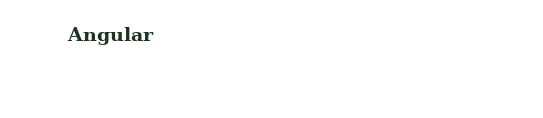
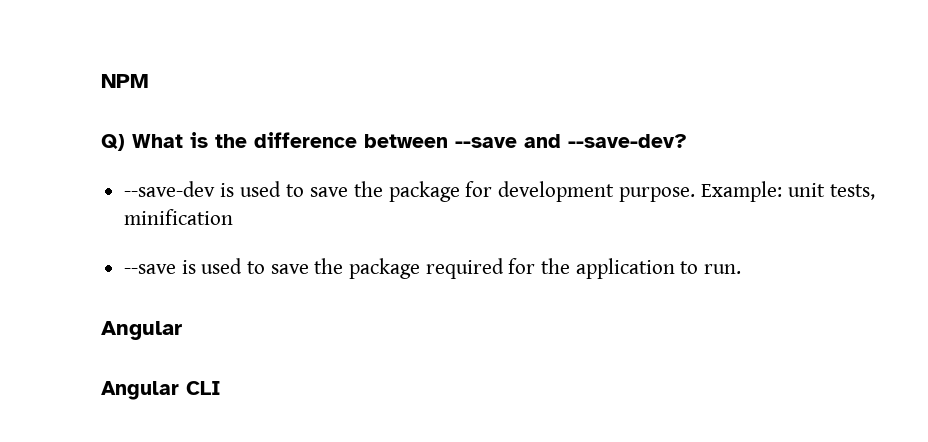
+ NPM
+ Q) What is the difference between --save and --save-dev?
+ --save-dev is used to save the package for development purpose. Example: unit tests, minification
+ --save is used to save the package required for the application to run.
  Angular
+ Angular CLI

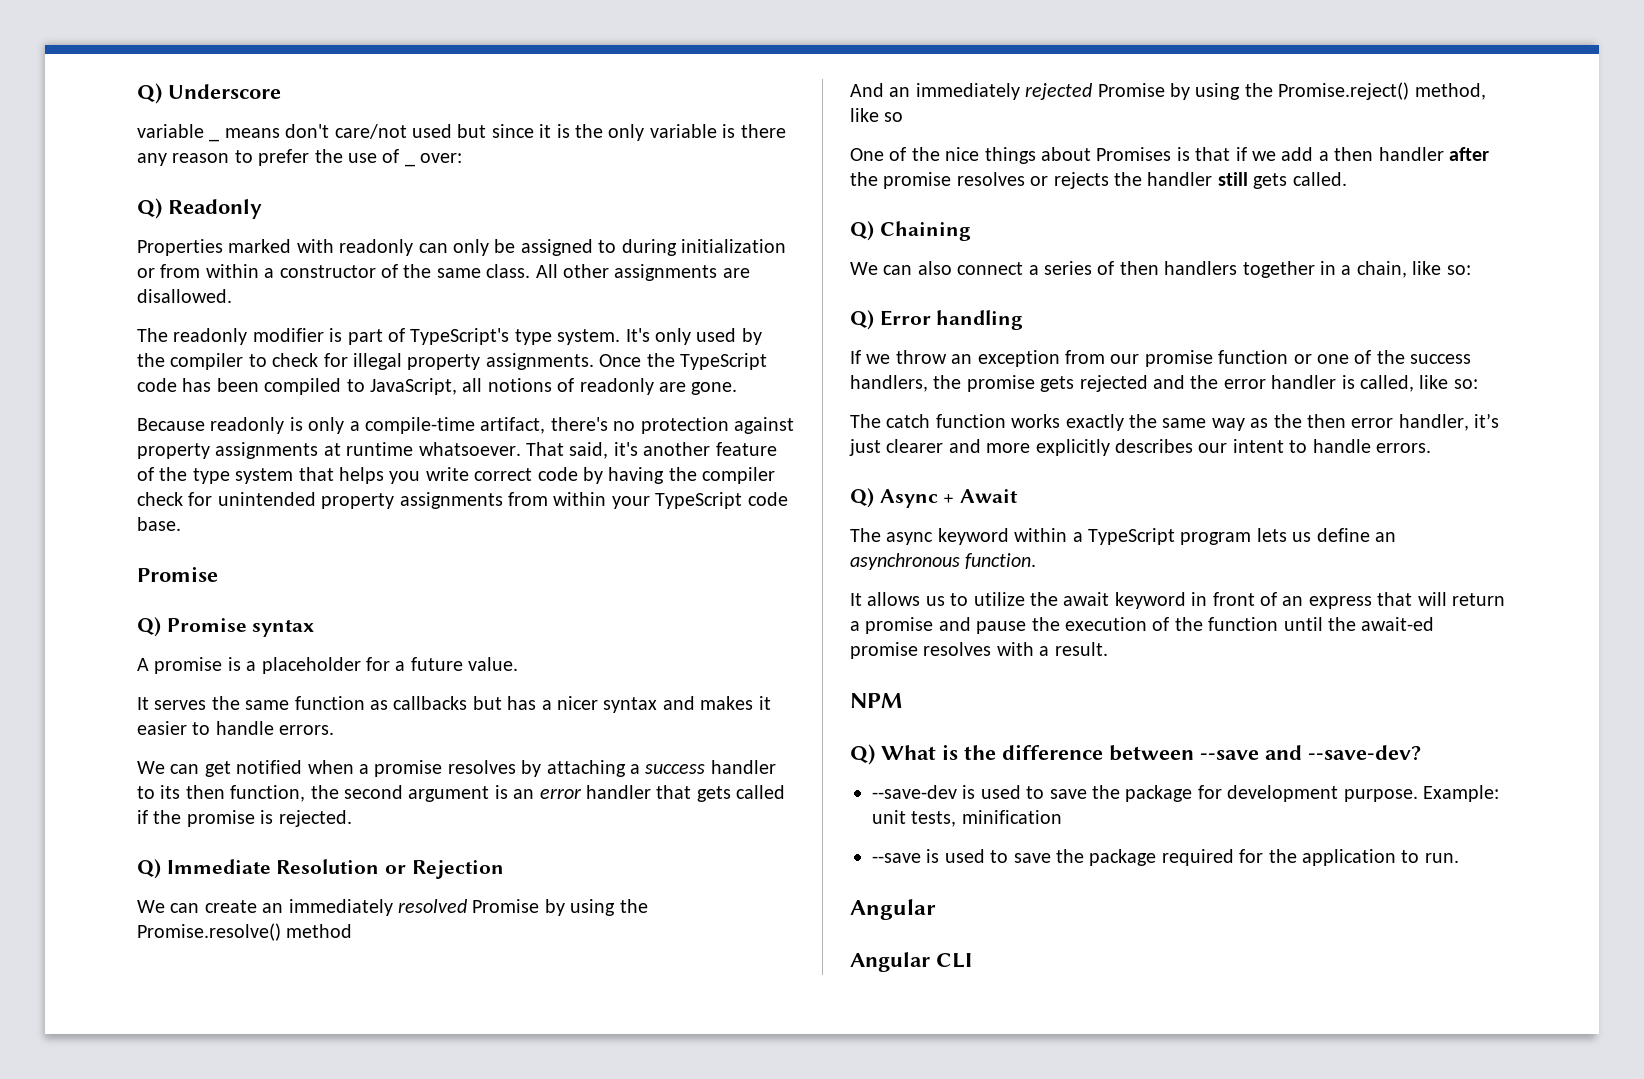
+ Q) Underscore
+ variable _ means don't care/not used but since it is the only variable is there any reason to prefer the use of _ over:
+ Q) Readonly
+ Properties marked with readonly can only be assigned to during initialization or from within a constructor of the same class. All other assignments are disallowed.
+ The readonly modifier is part of TypeScript's type system. It's only used by the compiler to check for illegal property assignments. Once the TypeScript code has been compiled to JavaScript, all notions of readonly are gone.
+ Because readonly is only a compile-time artifact, there's no protection against property assignments at runtime whatsoever. That said, it's another feature of the type system that helps you write correct code by having the compiler check for unintended property assignments from within your TypeScript code base.
+ Promise
+ Q) Promise syntax
+ A promise is a placeholder for a future value.
+ It serves the same function as callbacks but has a nicer syntax and makes it easier to handle errors.
+ We can get notified when a promise resolves by attaching a success handler to its then function, the second argument is an error handler that gets called if the promise is rejected.
+ Q) Immediate Resolution or Rejection
+ We can create an immediately resolved Promise by using the Promise.resolve() method
+ And an immediately rejected Promise by using the Promise.reject() method, like so
+ One of the nice things about Promises is that if we add a then handler after the promise resolves or rejects the handler still gets called.
+ Q) Chaining
+ We can also connect a series of then handlers together in a chain, like so:
+ Q) Error handling
+ If we throw an exception from our promise function or one of the success handlers, the promise gets rejected and the error handler is called, like so:
+ The catch function works exactly the same way as the then error handler, it’s just clearer and more explicitly describes our intent to handle errors.
+ Q) Async + Await
+ The async keyword within a TypeScript program lets us define an asynchronous function.
+ It allows us to utilize the await keyword in front of an express that will return a promise and pause the execution of the function until the await-ed promise resolves with a result.

